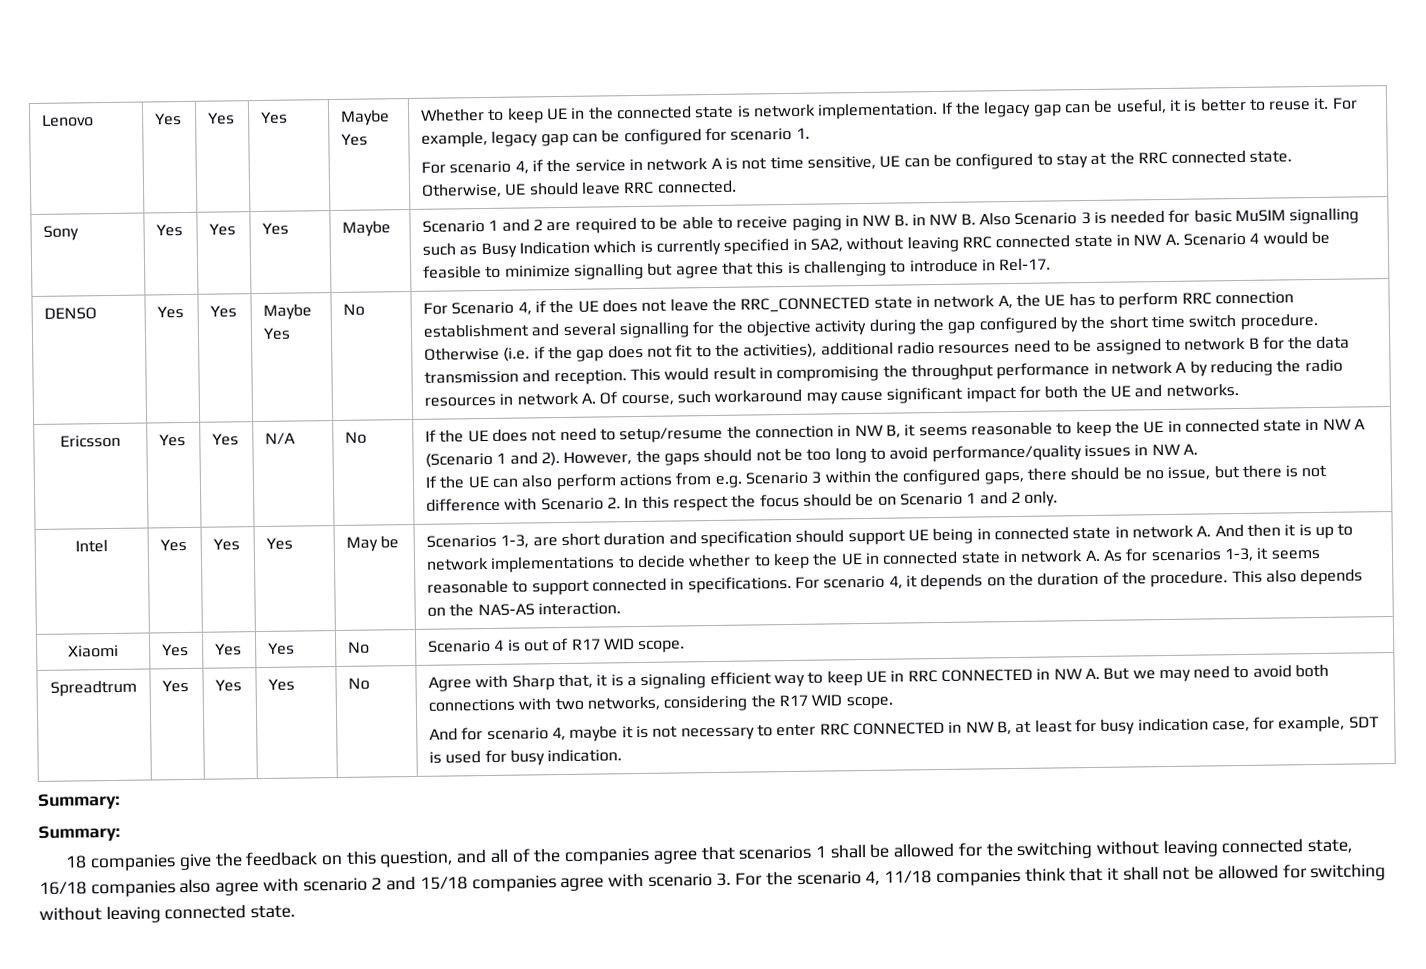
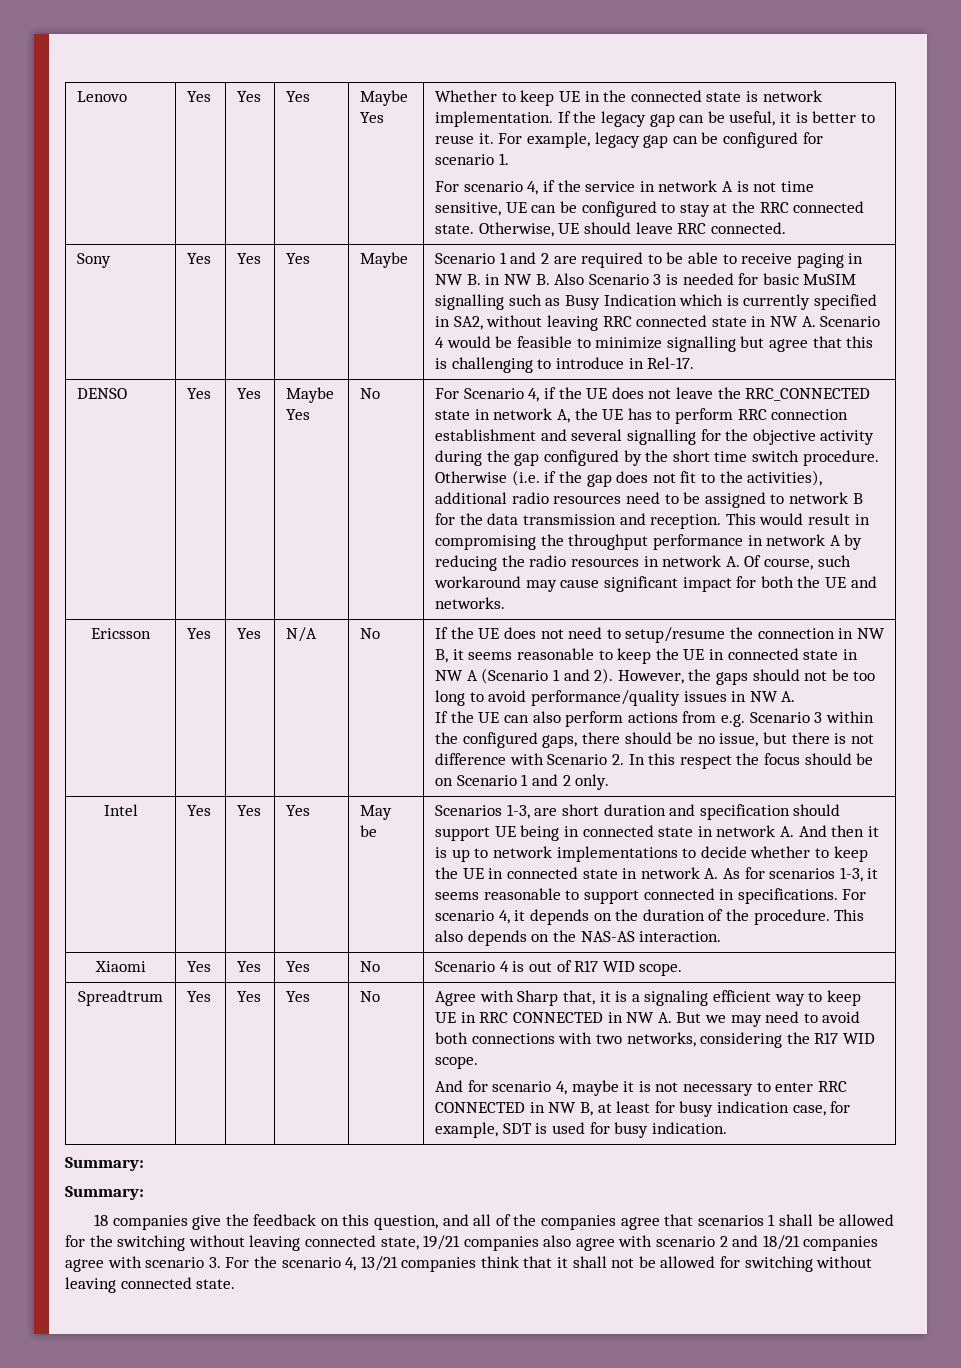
- 18 companies give the feedback on this question, and all of the companies agree that scenarios 1 shall be allowed for the switching without leaving connected state, 16/18 companies also agree with scenario 2 and 15/18 companies agree with scenario 3. For the scenario 4, 11/18 companies think that it shall not be allowed for switching without leaving connected state.
+ 18 companies give the feedback on this question, and all of the companies agree that scenarios 1 shall be allowed for the switching without leaving connected state, 19/21 companies also agree with scenario 2 and 18/21 companies agree with scenario 3. For the scenario 4, 13/21 companies think that it shall not be allowed for switching without leaving connected state.

